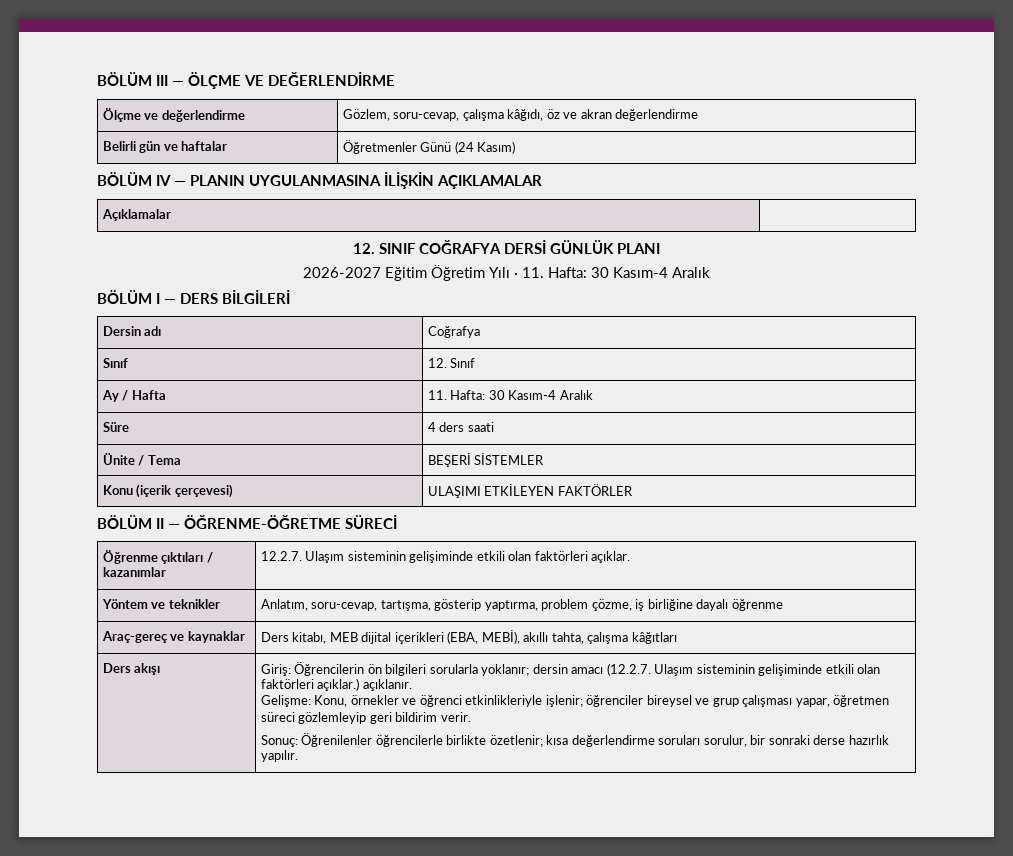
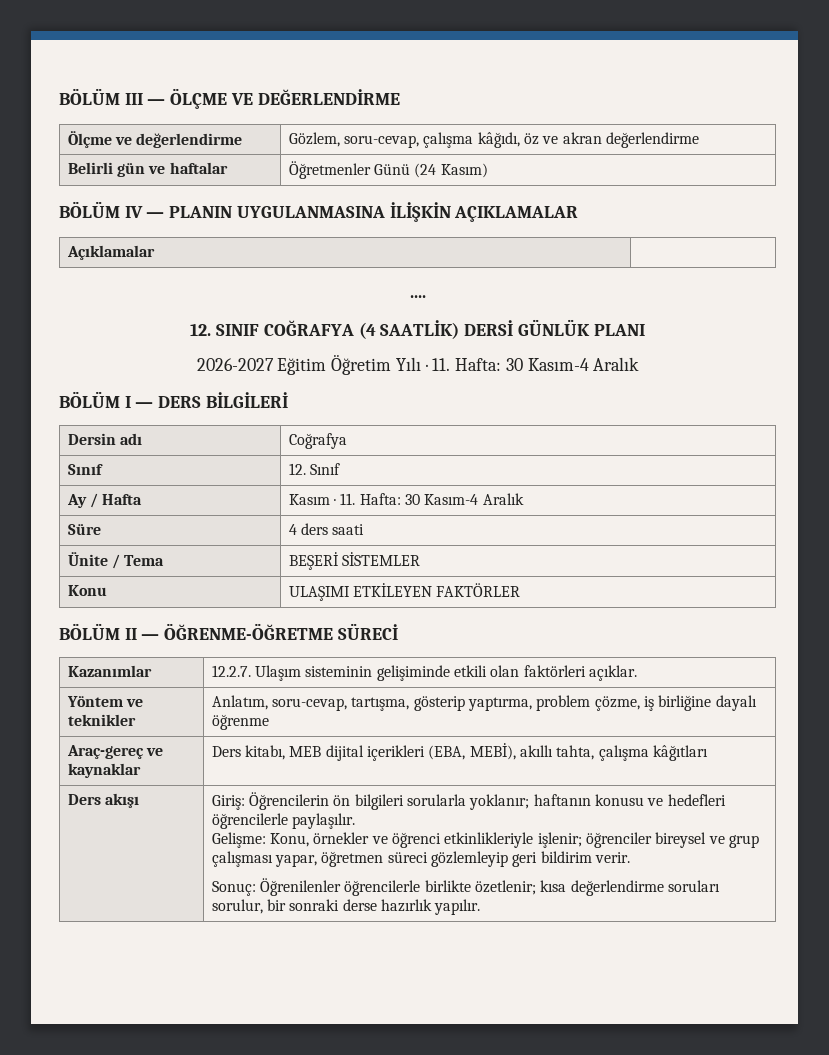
+ ....
- 12. SINIF COĞRAFYA DERSİ GÜNLÜK PLANI
+ 12. SINIF COĞRAFYA (4 SAATLİK) DERSİ GÜNLÜK PLANI
- Ay / Hafta | 11. Hafta: 30 Kasım-4 Aralık
+ Ay / Hafta | Kasım · 11. Hafta: 30 Kasım-4 Aralık
- Konu (içerik çerçevesi) | ULAŞIMI ETKİLEYEN FAKTÖRLER
+ Konu | ULAŞIMI ETKİLEYEN FAKTÖRLER
- Öğrenme çıktıları / kazanımlar | 12.2.7. Ulaşım sisteminin gelişiminde etkili olan faktörleri açıklar.
+ Kazanımlar | 12.2.7. Ulaşım sisteminin gelişiminde etkili olan faktörleri açıklar.
- Giriş: Öğrencilerin ön bilgileri sorularla yoklanır; dersin amacı (12.2.7. Ulaşım sisteminin gelişiminde etkili olan faktörleri açıklar.) açıklanır.
+ Giriş: Öğrencilerin ön bilgileri sorularla yoklanır; haftanın konusu ve hedefleri öğrencilerle paylaşılır.

